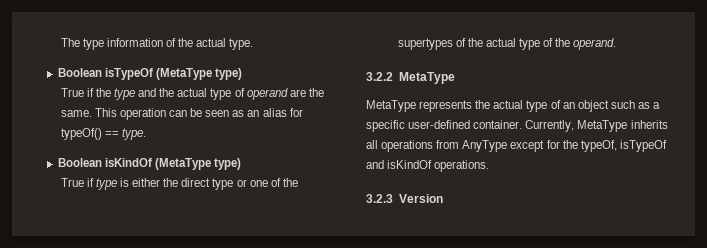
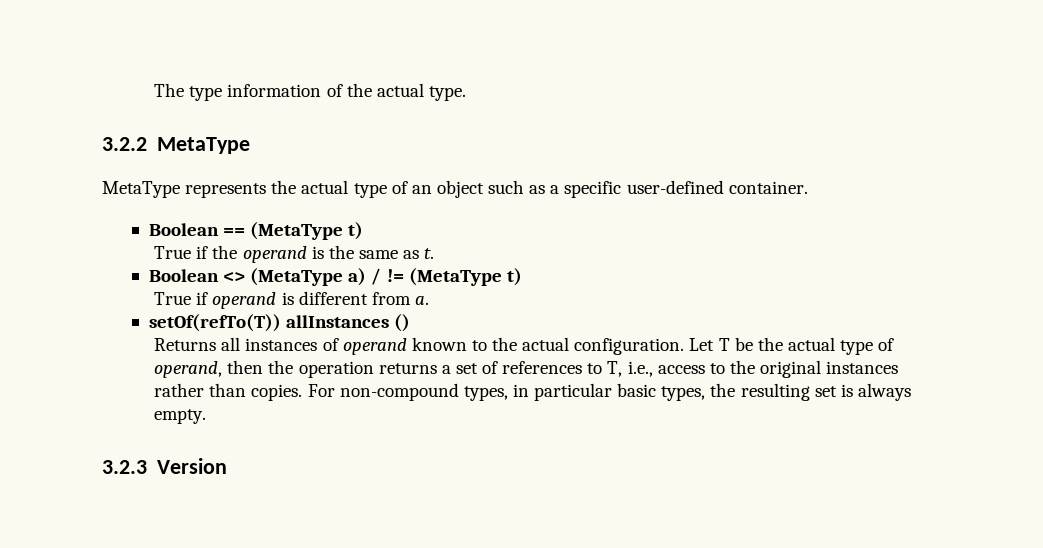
- Boolean isTypeOf (MetaType type)
- True if the type and the actual type of operand are the same. This operation can be seen as an alias for typeOf() == type.
- Boolean isKindOf (MetaType type)
- True if type is either the direct type or one of the supertypes of the actual type of the operand.
- MetaType represents the actual type of an object such as a specific user-defined container. Currently, MetaType inherits all operations from AnyType except for the typeOf, isTypeOf and isKindOf operations.
+ MetaType represents the actual type of an object such as a specific user-defined container.
+ Boolean == (MetaType t)
+ True if the operand is the same as t.
+ Boolean <> (MetaType a) / != (MetaType t)
+ True if operand is different from a.
+ setOf(refTo(T)) allInstances ()
+ Returns all instances of operand known to the actual configuration. Let T be the actual type of operand, then the operation returns a set of references to T, i.e., access to the original instances rather than copies. For non-compound types, in particular basic types, the resulting set is always empty.

